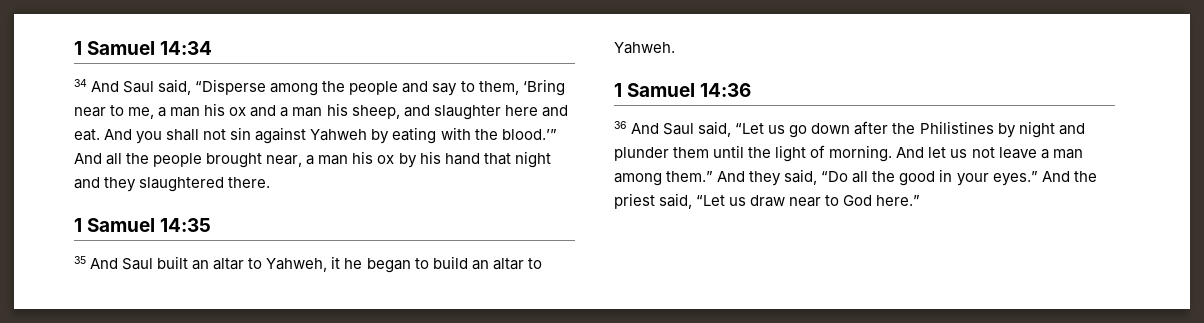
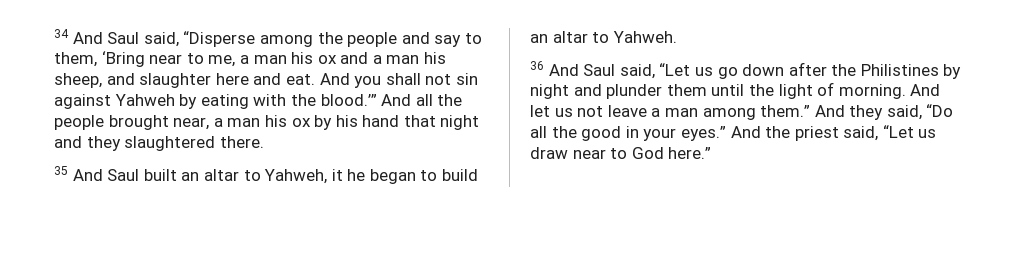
- 1 Samuel 14:34
- 1 Samuel 14:35
- 1 Samuel 14:36

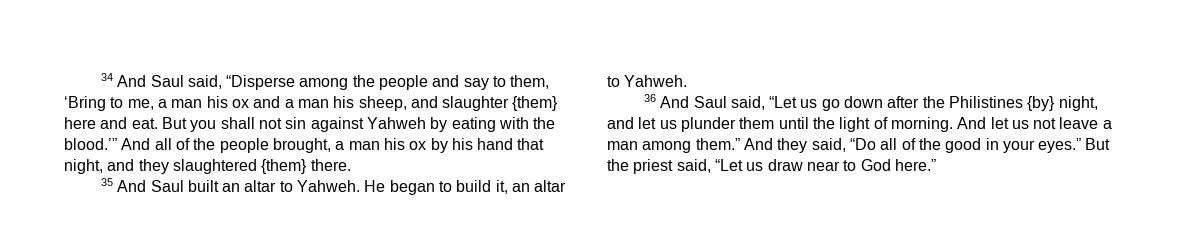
- 34 And Saul said, “Disperse among the people and say to them, ‘Bring near to me, a man his ox and a man his sheep, and slaughter here and eat.
+ 34 And Saul said, “Disperse among the people and say to them, ‘Bring to me, a man his ox and a man his sheep, and slaughter {them} here and eat.
- And you shall not sin against Yahweh by eating with the blood.’”
+ But you shall not sin against Yahweh by eating with the blood.’”
- And all the people brought near, a man his ox by his hand that night and they slaughtered there.
+ And all of the people brought, a man his ox by his hand that night, and they slaughtered {them} there.
- 35 And Saul built an altar to Yahweh, it he began to build an altar to Yahweh.
+ 35 And Saul built an altar to Yahweh. He began to build it, an altar to Yahweh.
- 36 And Saul said, “Let us go down after the Philistines by night and plunder them until the light of morning.
+ 36 And Saul said, “Let us go down after the Philistines {by} night, and let us plunder them until the light of morning.
- And they said, “Do all the good in your eyes.”
+ And they said, “Do all of the good in your eyes.”
- And the priest said, “Let us draw near to God here.”
+ But the priest said, “Let us draw near to God here.”

